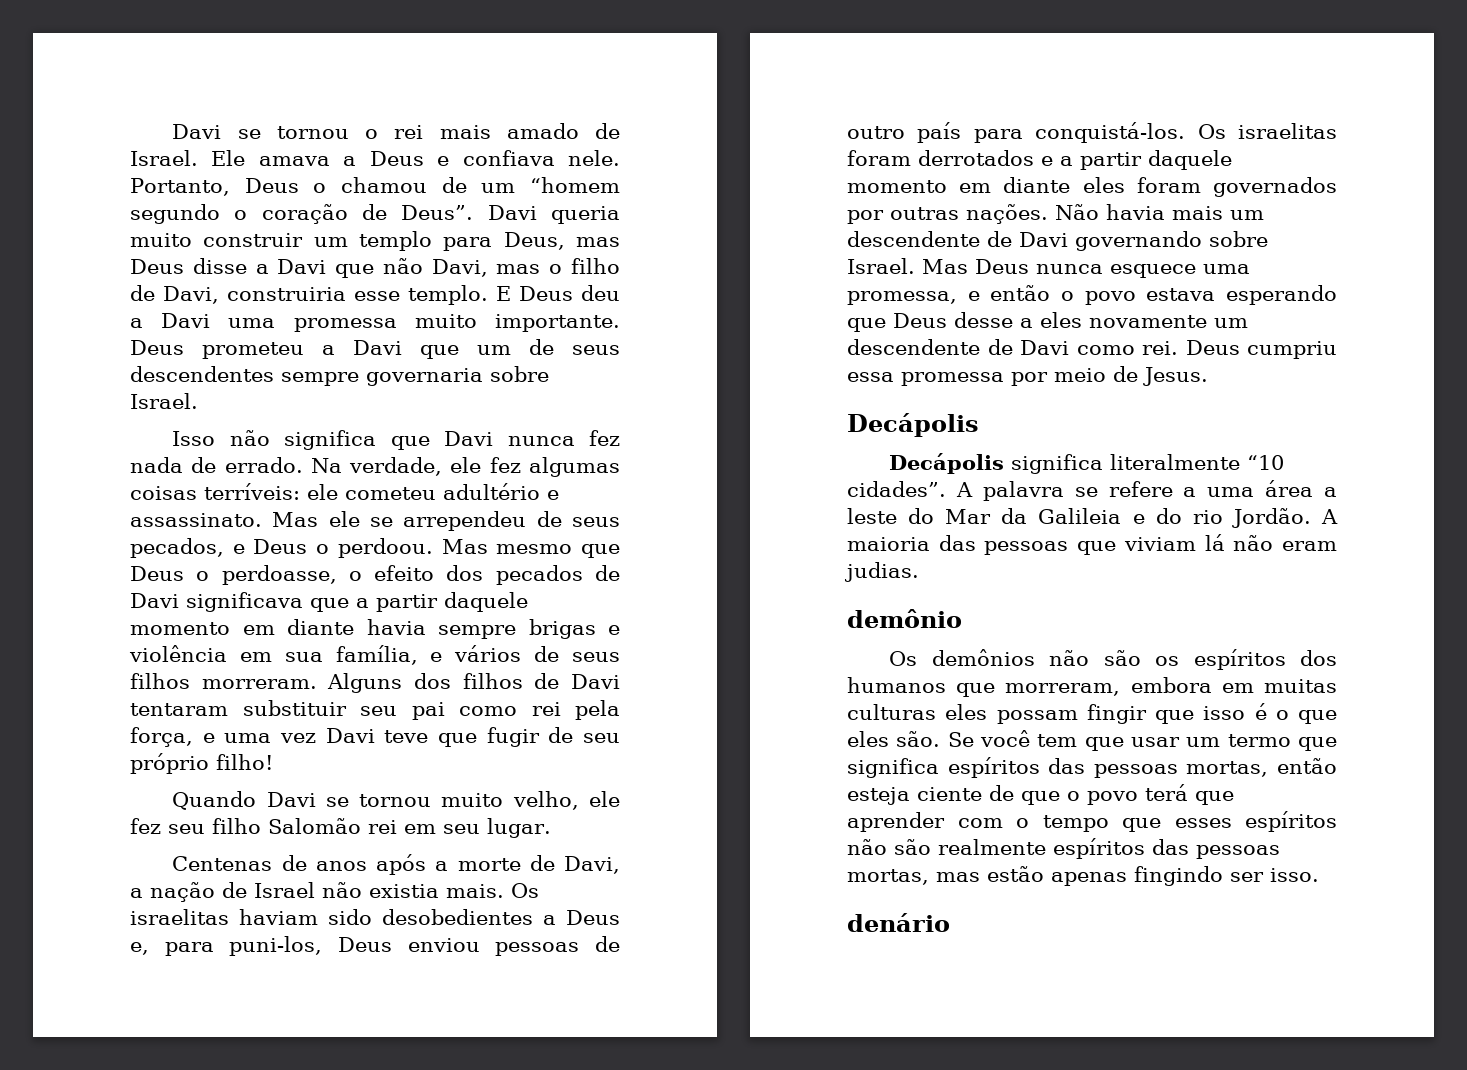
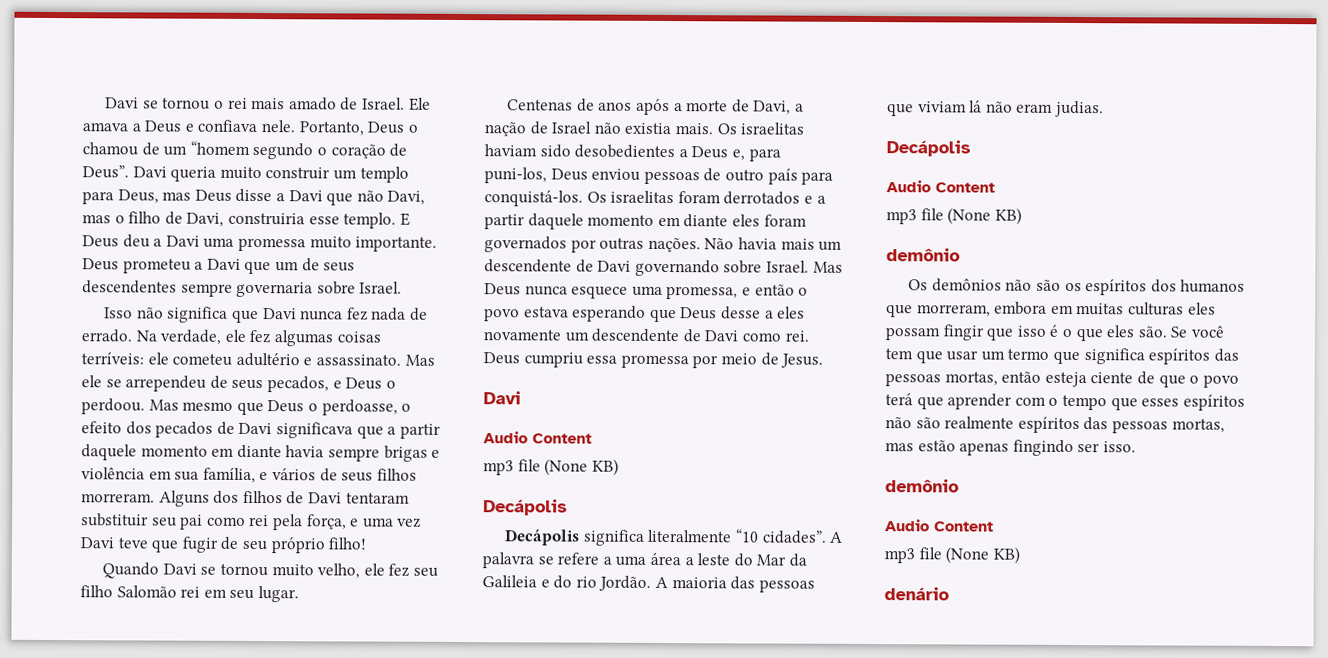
  Deus cumpriu essa promessa por meio de Jesus.
+ Davi
+ Audio Content
+ mp3 file (None KB)
  A maioria das pessoas que viviam lá não eram judias.
+ Decápolis
+ Audio Content
+ mp3 file (None KB)
  Se você tem que usar um termo que significa espíritos das pessoas mortas, então esteja ciente de que o povo terá que aprender com o tempo que esses espíritos não são realmente espíritos das pessoas mortas, mas estão apenas fingindo ser isso.
+ demônio
+ Audio Content
+ mp3 file (None KB)

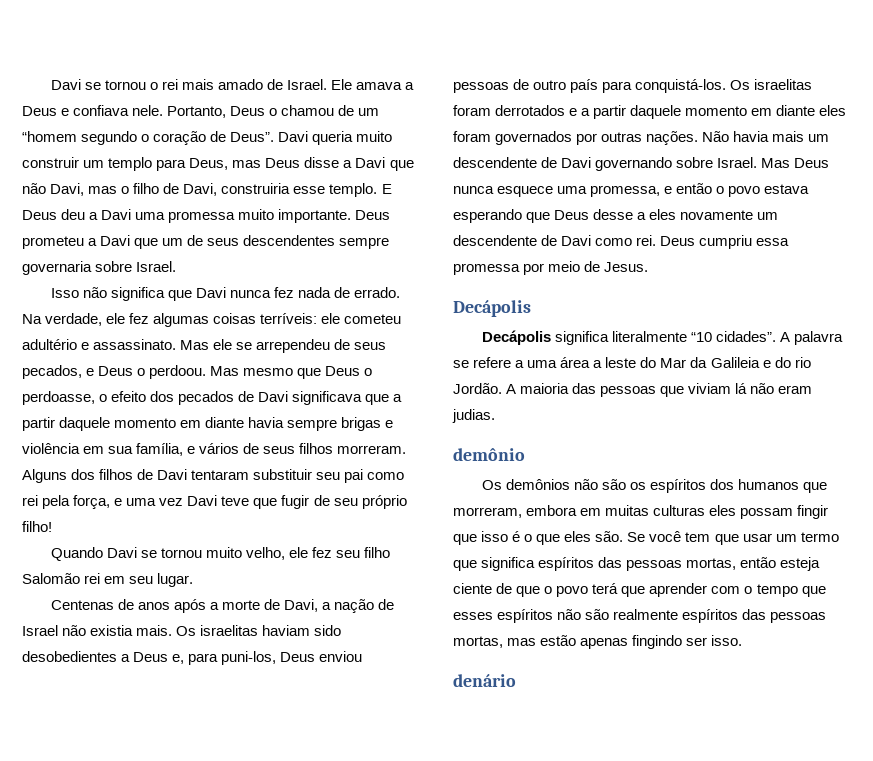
  Deus cumpriu essa promessa por meio de Jesus.
- Davi
- Audio Content
- mp3 file (None KB)
  A maioria das pessoas que viviam lá não eram judias.
- Decápolis
- Audio Content
- mp3 file (None KB)
  Se você tem que usar um termo que significa espíritos das pessoas mortas, então esteja ciente de que o povo terá que aprender com o tempo que esses espíritos não são realmente espíritos das pessoas mortas, mas estão apenas fingindo ser isso.
- demônio
- Audio Content
- mp3 file (None KB)

